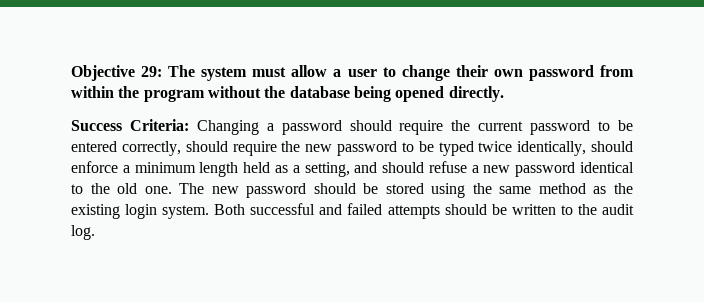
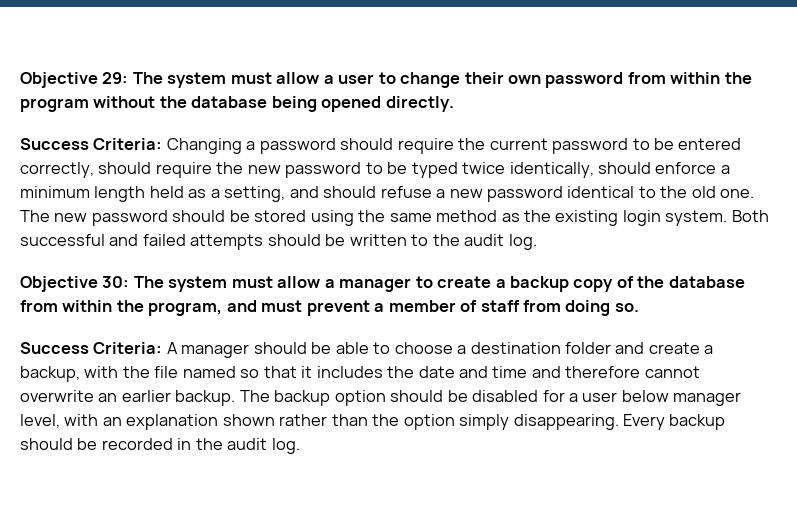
+ Objective 30: The system must allow a manager to create a backup copy of the database from within the program, and must prevent a member of staff from doing so.
+ Success Criteria: A manager should be able to choose a destination folder and create a backup, with the file named so that it includes the date and time and therefore cannot overwrite an earlier backup. The backup option should be disabled for a user below manager level, with an explanation shown rather than the option simply disappearing. Every backup should be recorded in the audit log.

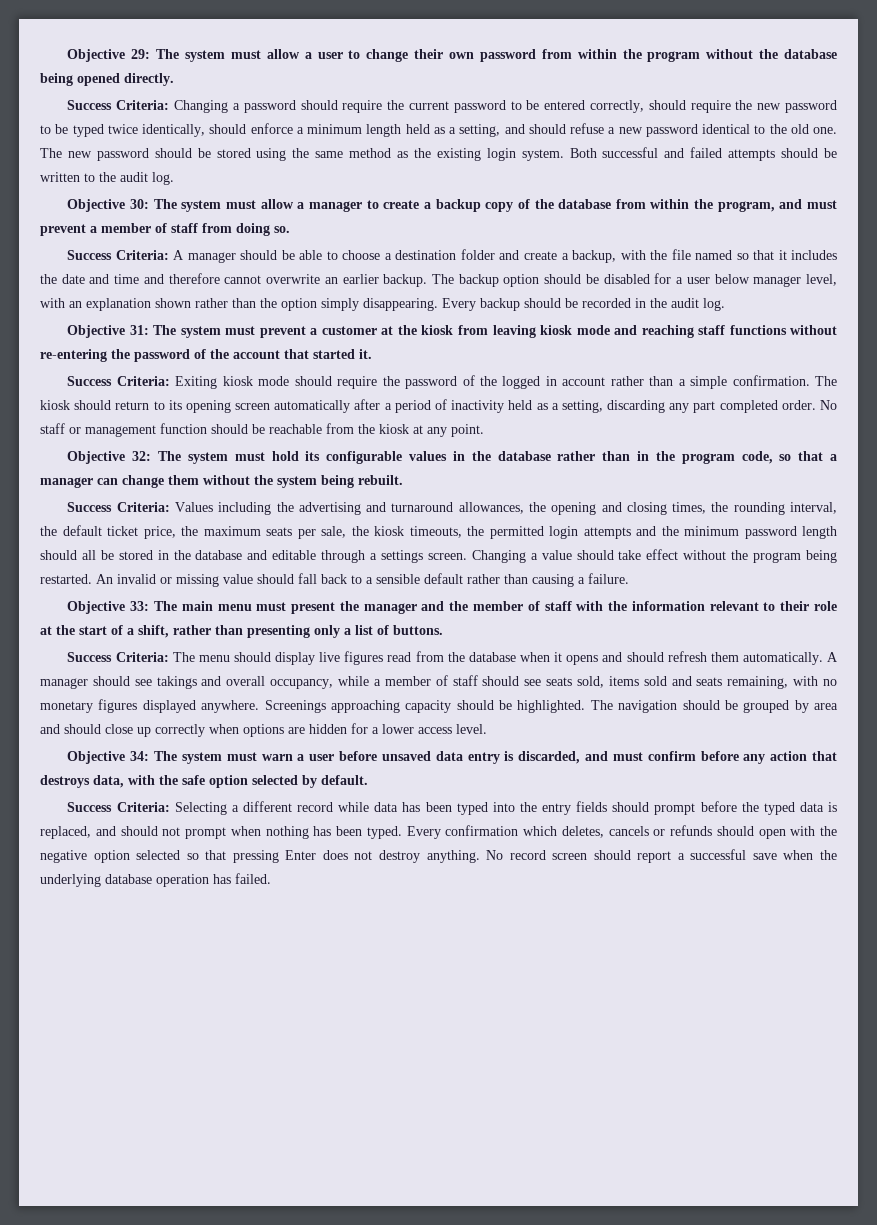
+ Objective 31: The system must prevent a customer at the kiosk from leaving kiosk mode and reaching staff functions without re-entering the password of the account that started it.
+ Success Criteria: Exiting kiosk mode should require the password of the logged in account rather than a simple confirmation. The kiosk should return to its opening screen automatically after a period of inactivity held as a setting, discarding any part completed order. No staff or management function should be reachable from the kiosk at any point.
+ Objective 32: The system must hold its configurable values in the database rather than in the program code, so that a manager can change them without the system being rebuilt.
+ Success Criteria: Values including the advertising and turnaround allowances, the opening and closing times, the rounding interval, the default ticket price, the maximum seats per sale, the kiosk timeouts, the permitted login attempts and the minimum password length should all be stored in the database and editable through a settings screen. Changing a value should take effect without the program being restarted. An invalid or missing value should fall back to a sensible default rather than causing a failure.
+ Objective 33: The main menu must present the manager and the member of staff with the information relevant to their role at the start of a shift, rather than presenting only a list of buttons.
+ Success Criteria: The menu should display live figures read from the database when it opens and should refresh them automatically. A manager should see takings and overall occupancy, while a member of staff should see seats sold, items sold and seats remaining, with no monetary figures displayed anywhere. Screenings approaching capacity should be highlighted. The navigation should be grouped by area and should close up correctly when options are hidden for a lower access level.
+ Objective 34: The system must warn a user before unsaved data entry is discarded, and must confirm before any action that destroys data, with the safe option selected by default.
+ Success Criteria: Selecting a different record while data has been typed into the entry fields should prompt before the typed data is replaced, and should not prompt when nothing has been typed. Every confirmation which deletes, cancels or refunds should open with the negative option selected so that pressing Enter does not destroy anything. No record screen should report a successful save when the underlying database operation has failed.

